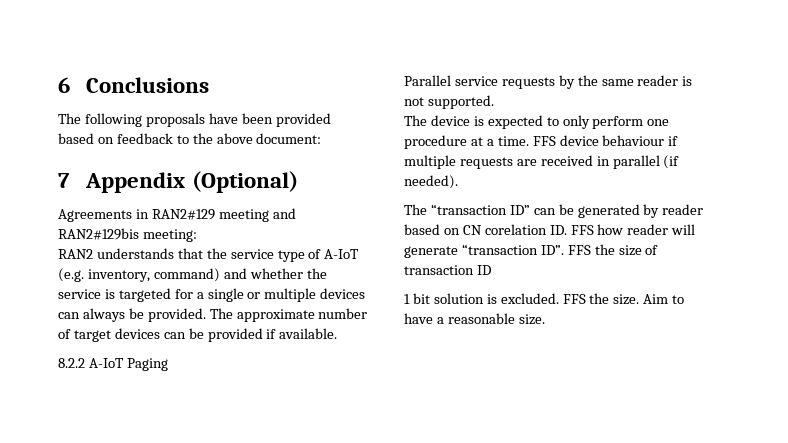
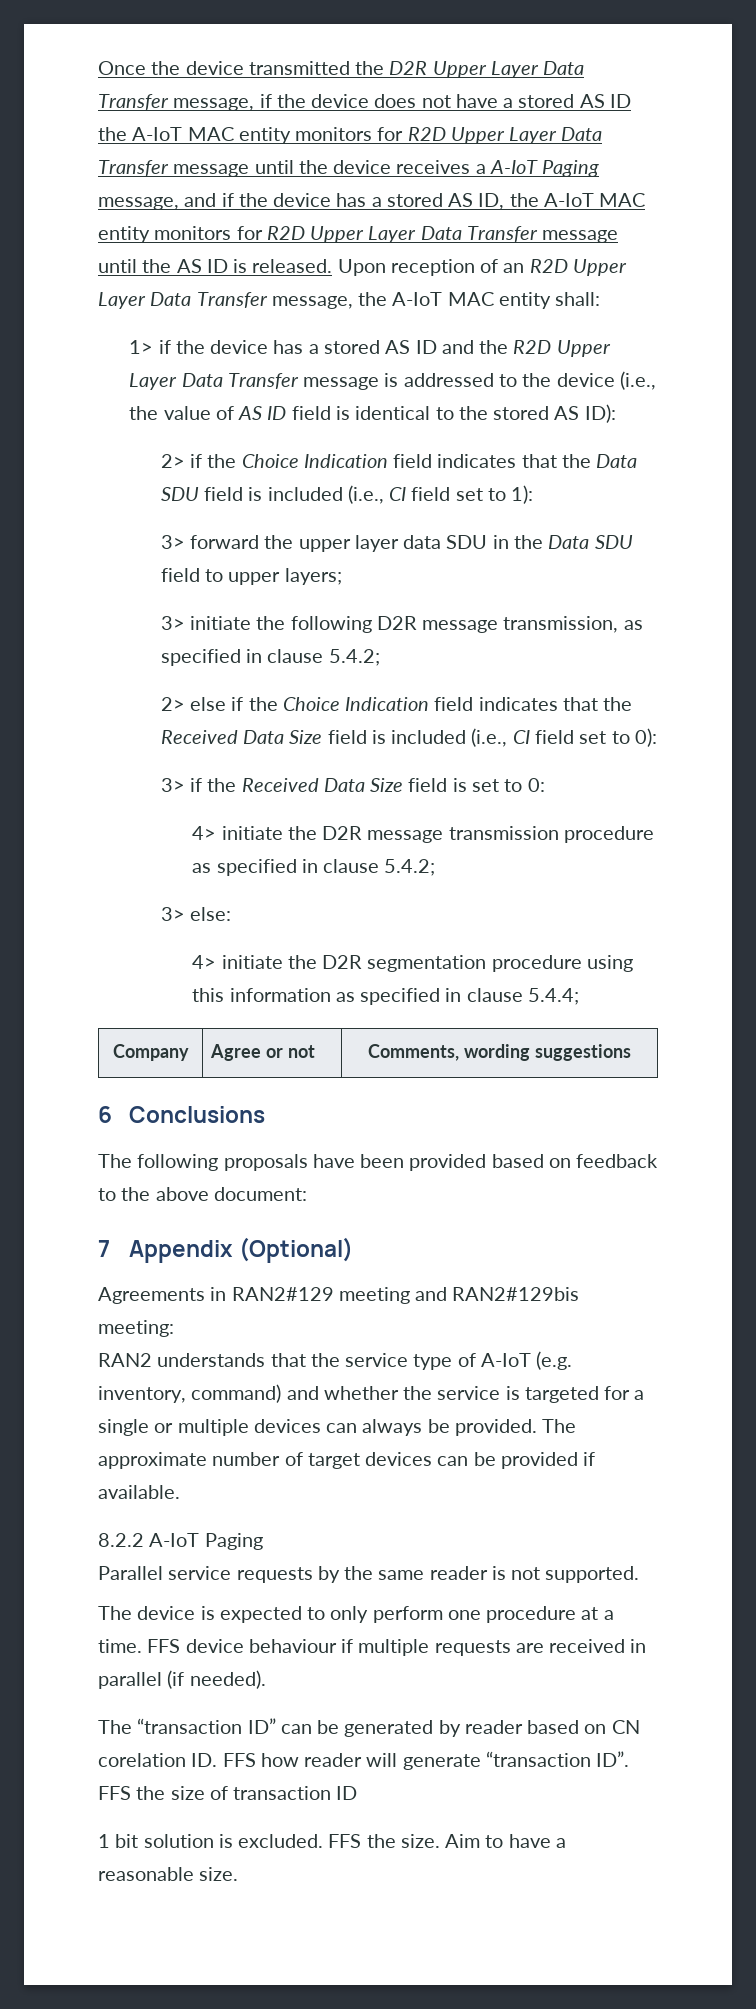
+ Once the device transmitted the D2R Upper Layer Data Transfer message, if the device does not have a stored AS ID the A-IoT MAC entity monitors for R2D Upper Layer Data Transfer message until the device receives a A-IoT Paging message, and if the device has a stored AS ID, the A-IoT MAC entity monitors for R2D Upper Layer Data Transfer message until the AS ID is released. Upon reception of an R2D Upper Layer Data Transfer message, the A-IoT MAC entity shall:
+ 1> if the device has a stored AS ID and the R2D Upper Layer Data Transfer message is addressed to the device (i.e., the value of AS ID field is identical to the stored AS ID):
+ 2> if the Choice Indication field indicates that the Data SDU field is included (i.e., CI field set to 1):
+ 3> forward the upper layer data SDU in the Data SDU field to upper layers;
+ 3> initiate the following D2R message transmission, as specified in clause 5.4.2;
+ 2> else if the Choice Indication field indicates that the Received Data Size field is included (i.e., CI field set to 0):
+ 3> if the Received Data Size field is set to 0:
+ 4> initiate the D2R message transmission procedure as specified in clause 5.4.2;
+ 3> else:
+ 4> initiate the D2R segmentation procedure using this information as specified in clause 5.4.4;
+ Company | Agree or not | Comments, wording suggestions

